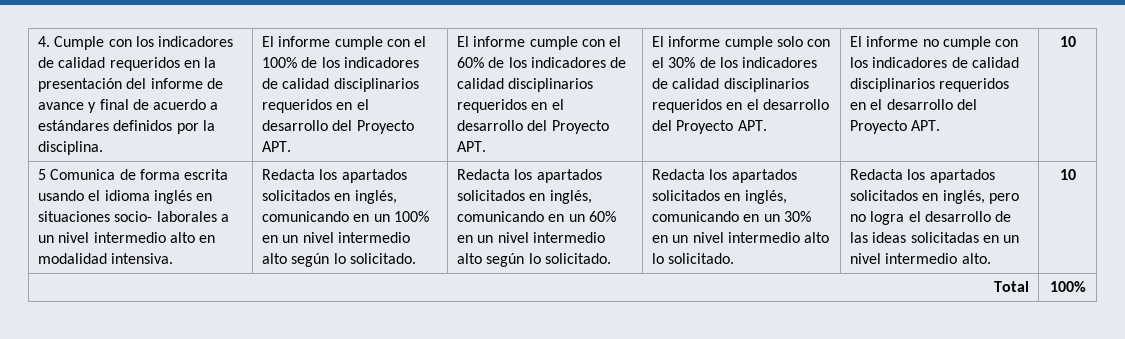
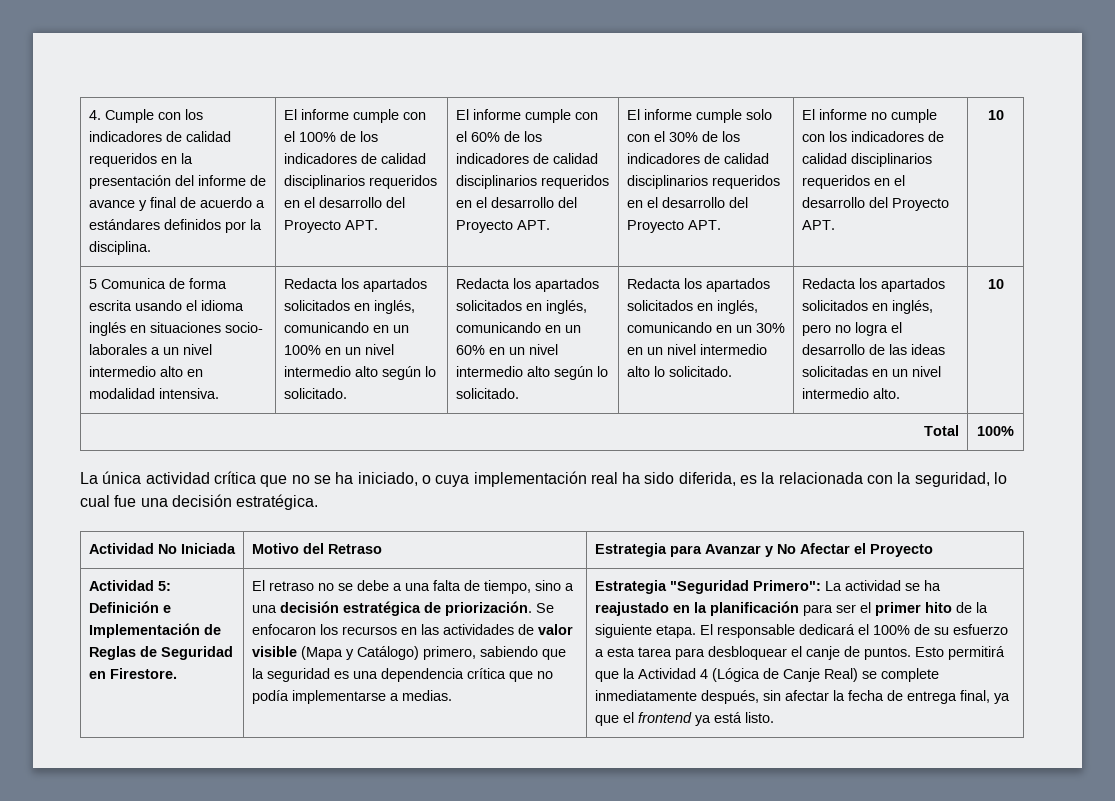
+ La única actividad crítica que no se ha iniciado, o cuya implementación real ha sido diferida, es la relacionada con la seguridad, lo cual fue una decisión estratégica.
+ Actividad No Iniciada | Motivo del Retraso | Estrategia para Avanzar y No Afectar el Proyecto
+ Actividad 5: Definición e Implementación de Reglas de Seguridad en Firestore. | El retraso no se debe a una falta de tiempo, sino a una decisión estratégica de priorización. Se enfocaron los recursos en las actividades de valor visible (Mapa y Catálogo) primero, sabiendo que la seguridad es una dependencia crítica que no podía implementarse a medias. | Estrategia "Seguridad Primero": La actividad se ha reajustado en la planificación para ser el primer hito de la siguiente etapa. El responsable dedicará el 100% de su esfuerzo a esta tarea para desbloquear el canje de puntos. Esto permitirá que la Actividad 4 (Lógica de Canje Real) se complete inmediatamente después, sin afectar la fecha de entrega final, ya que el frontend ya está listo.

